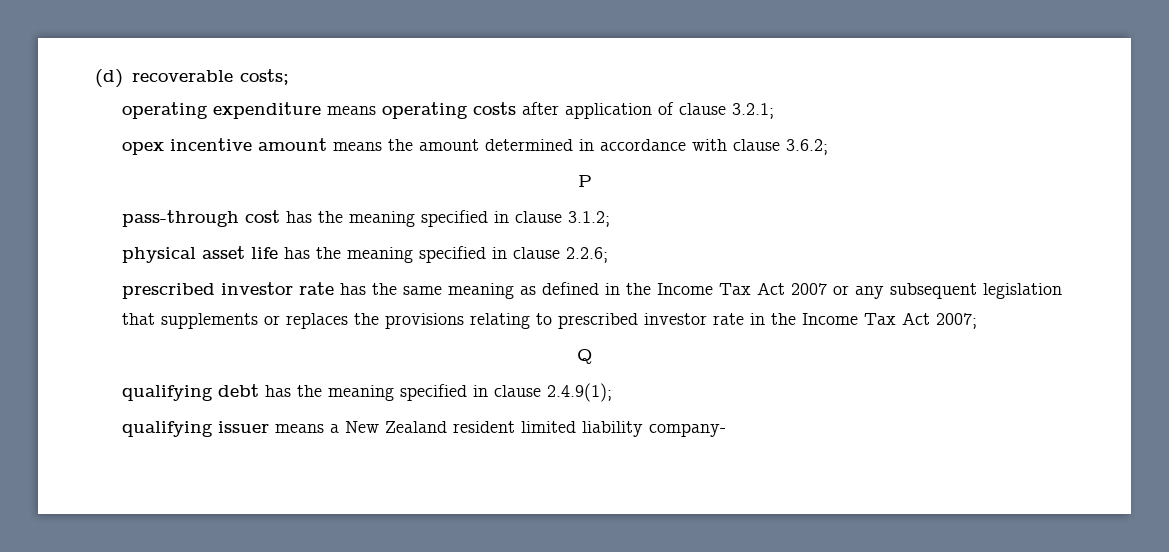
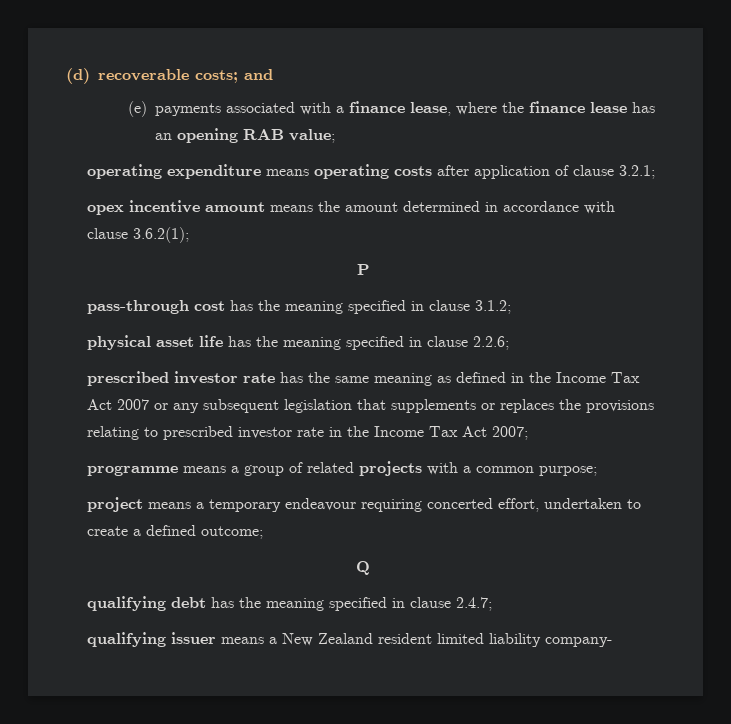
- (d) recoverable costs;
+ (d) recoverable costs; and
+ (e) payments associated with a finance lease, where the finance lease has an opening RAB value;
- opex incentive amount means the amount determined in accordance with clause 3.6.2;
+ opex incentive amount means the amount determined in accordance with clause 3.6.2(1);
+ programme means a group of related projects with a common purpose;
+ project means a temporary endeavour requiring concerted effort, undertaken to create a defined outcome;
- qualifying debt has the meaning specified in clause 2.4.9(1);
+ qualifying debt has the meaning specified in clause 2.4.7;

